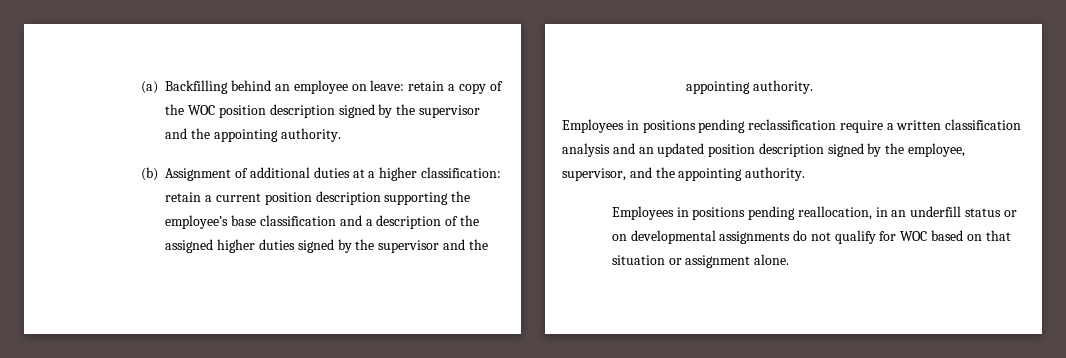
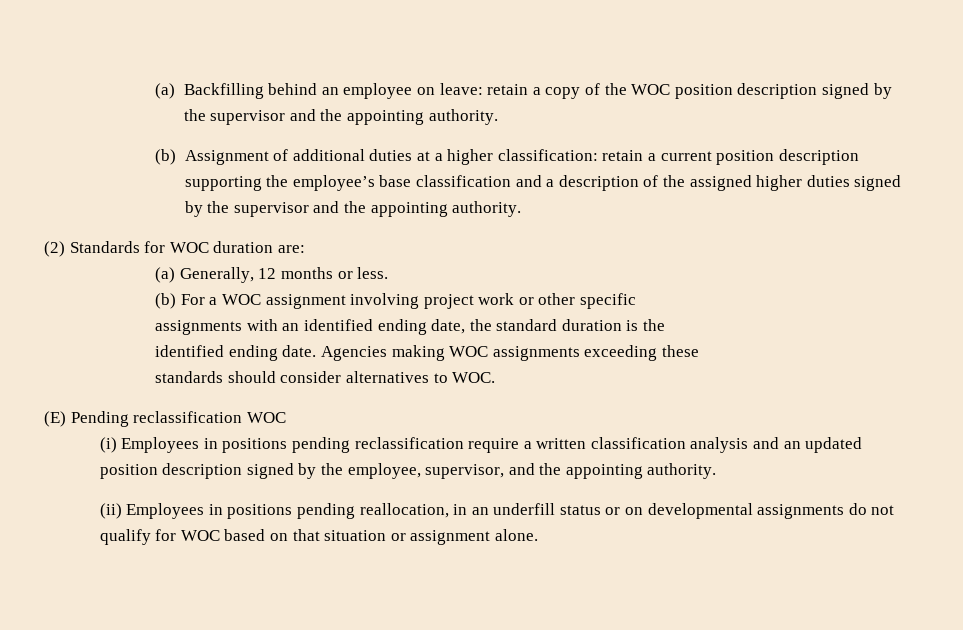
- Employees in positions pending reclassification require a written classification analysis and an updated position description signed by the employee, supervisor, and the appointing authority.
+ (2) Standards for WOC duration are:
+ (a) Generally, 12 months or less.
+ (b) For a WOC assignment involving project work or other specific
+ assignments with an identified ending date, the standard duration is the
+ identified ending date. Agencies making WOC assignments exceeding these
+ standards should consider alternatives to WOC.
+ (E) Pending reclassification WOC
+ (i) Employees in positions pending reclassification require a written classification analysis and an updated position description signed by the employee, supervisor, and the appointing authority.
- Employees in positions pending reallocation, in an underfill status or on developmental assignments do not qualify for WOC based on that situation or assignment alone.
+ (ii) Employees in positions pending reallocation, in an underfill status or on developmental assignments do not qualify for WOC based on that situation or assignment alone.

